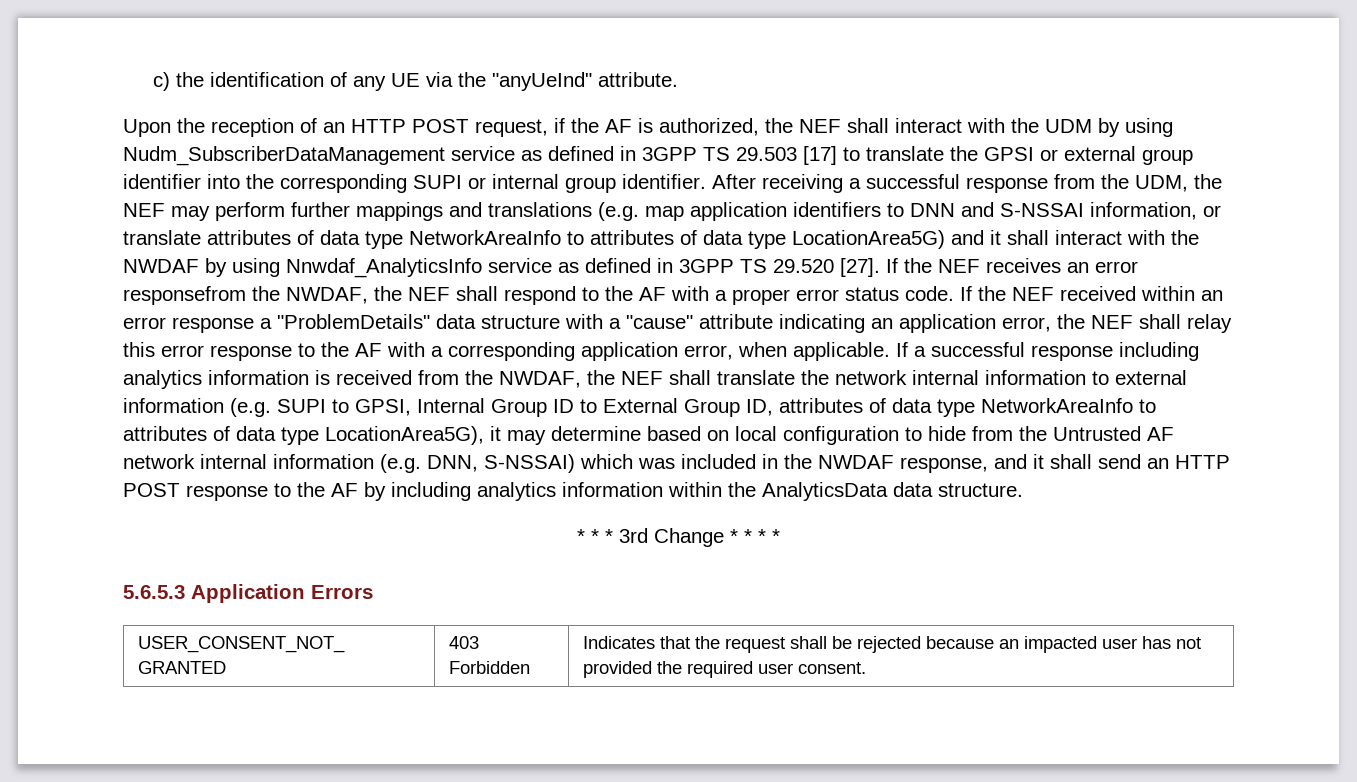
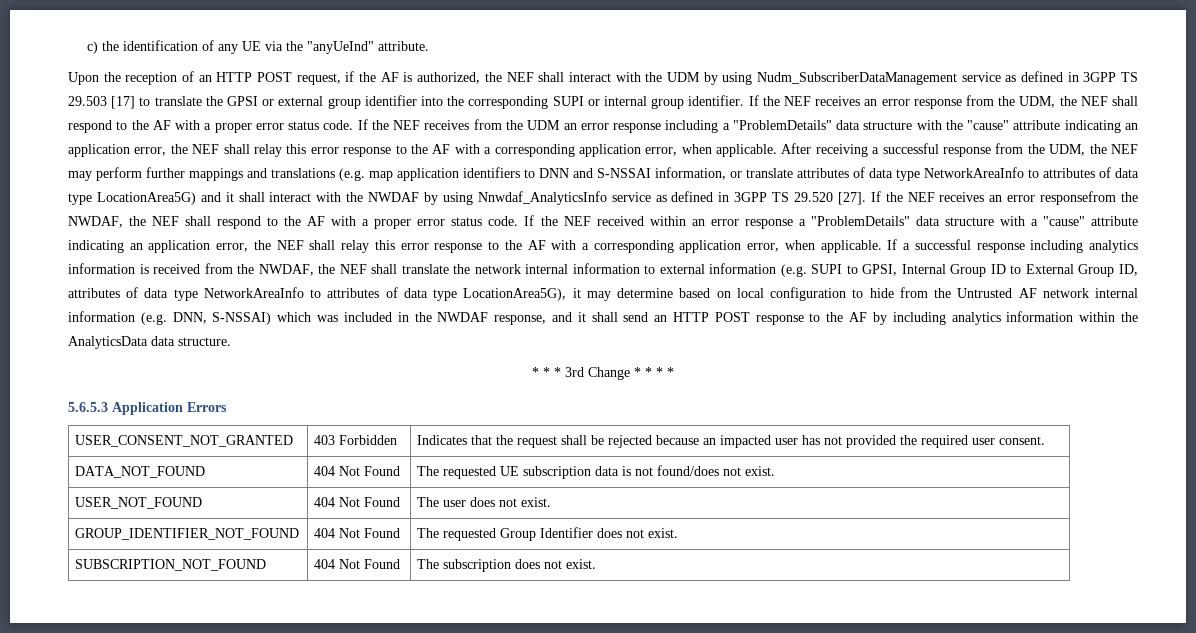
+ If the NEF receives an error response from the UDM, the NEF shall respond to the AF with a proper error status code. If the NEF receives from the UDM an error response including a "ProblemDetails" data structure with the "cause" attribute indicating an application error, the NEF shall relay this error response to the AF with a corresponding application error, when applicable.
+ DATA_NOT_FOUND | 404 Not Found | The requested UE subscription data is not found/does not exist.
+ USER_NOT_FOUND | 404 Not Found | The user does not exist.
+ GROUP_IDENTIFIER_NOT_FOUND | 404 Not Found | The requested Group Identifier does not exist.
+ SUBSCRIPTION_NOT_FOUND | 404 Not Found | The subscription does not exist.

